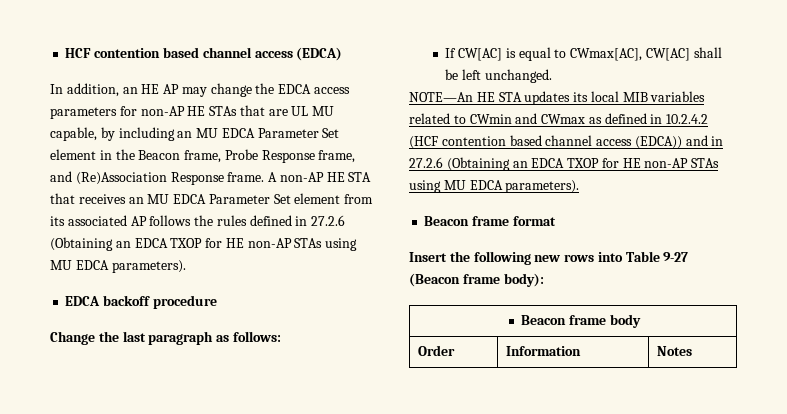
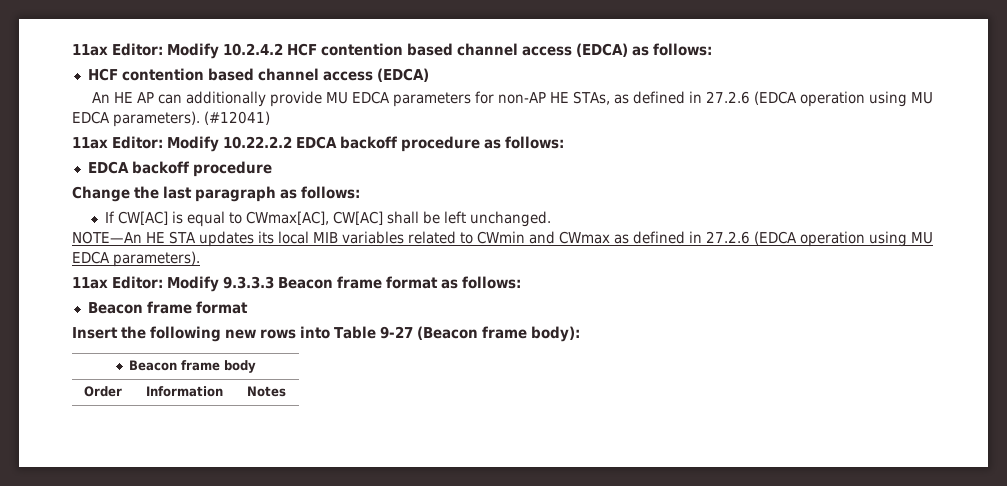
+ 11ax Editor: Modify 10.2.4.2 HCF contention based channel access (EDCA) as follows:
- In addition, an HE AP may change the EDCA access parameters for non-AP HE STAs that are UL MU capable, by including an MU EDCA Parameter Set element in the Beacon frame, Probe Response frame, and (Re)Association Response frame. A non-AP HE STA that receives an MU EDCA Parameter Set element from its associated AP follows the rules defined in 27.2.6 (Obtaining an EDCA TXOP for HE non-AP STAs using MU EDCA parameters).
+ An HE AP can additionally provide MU EDCA parameters for non-AP HE STAs, as defined in 27.2.6 (EDCA operation using MU EDCA parameters). (#12041)
+ 11ax Editor: Modify 10.22.2.2 EDCA backoff procedure as follows:
- NOTE—An HE STA updates its local MIB variables related to CWmin and CWmax as defined in 10.2.4.2 (HCF contention based channel access (EDCA)) and in 27.2.6 (Obtaining an EDCA TXOP for HE non-AP STAs using MU EDCA parameters).
+ NOTE—An HE STA updates its local MIB variables related to CWmin and CWmax as defined in 27.2.6 (EDCA operation using MU EDCA parameters).
+ 11ax Editor: Modify 9.3.3.3 Beacon frame format as follows:

